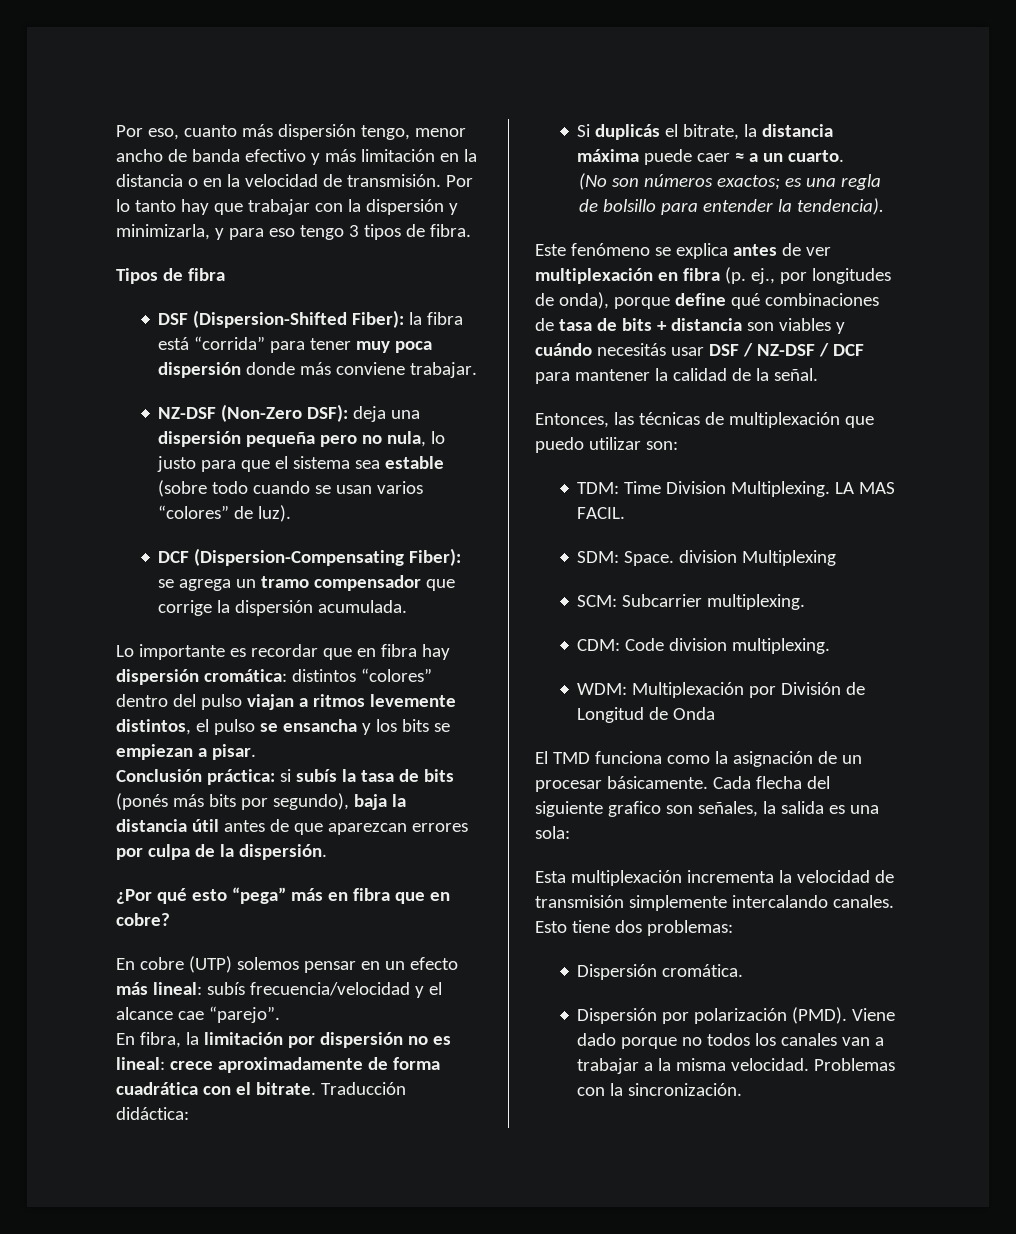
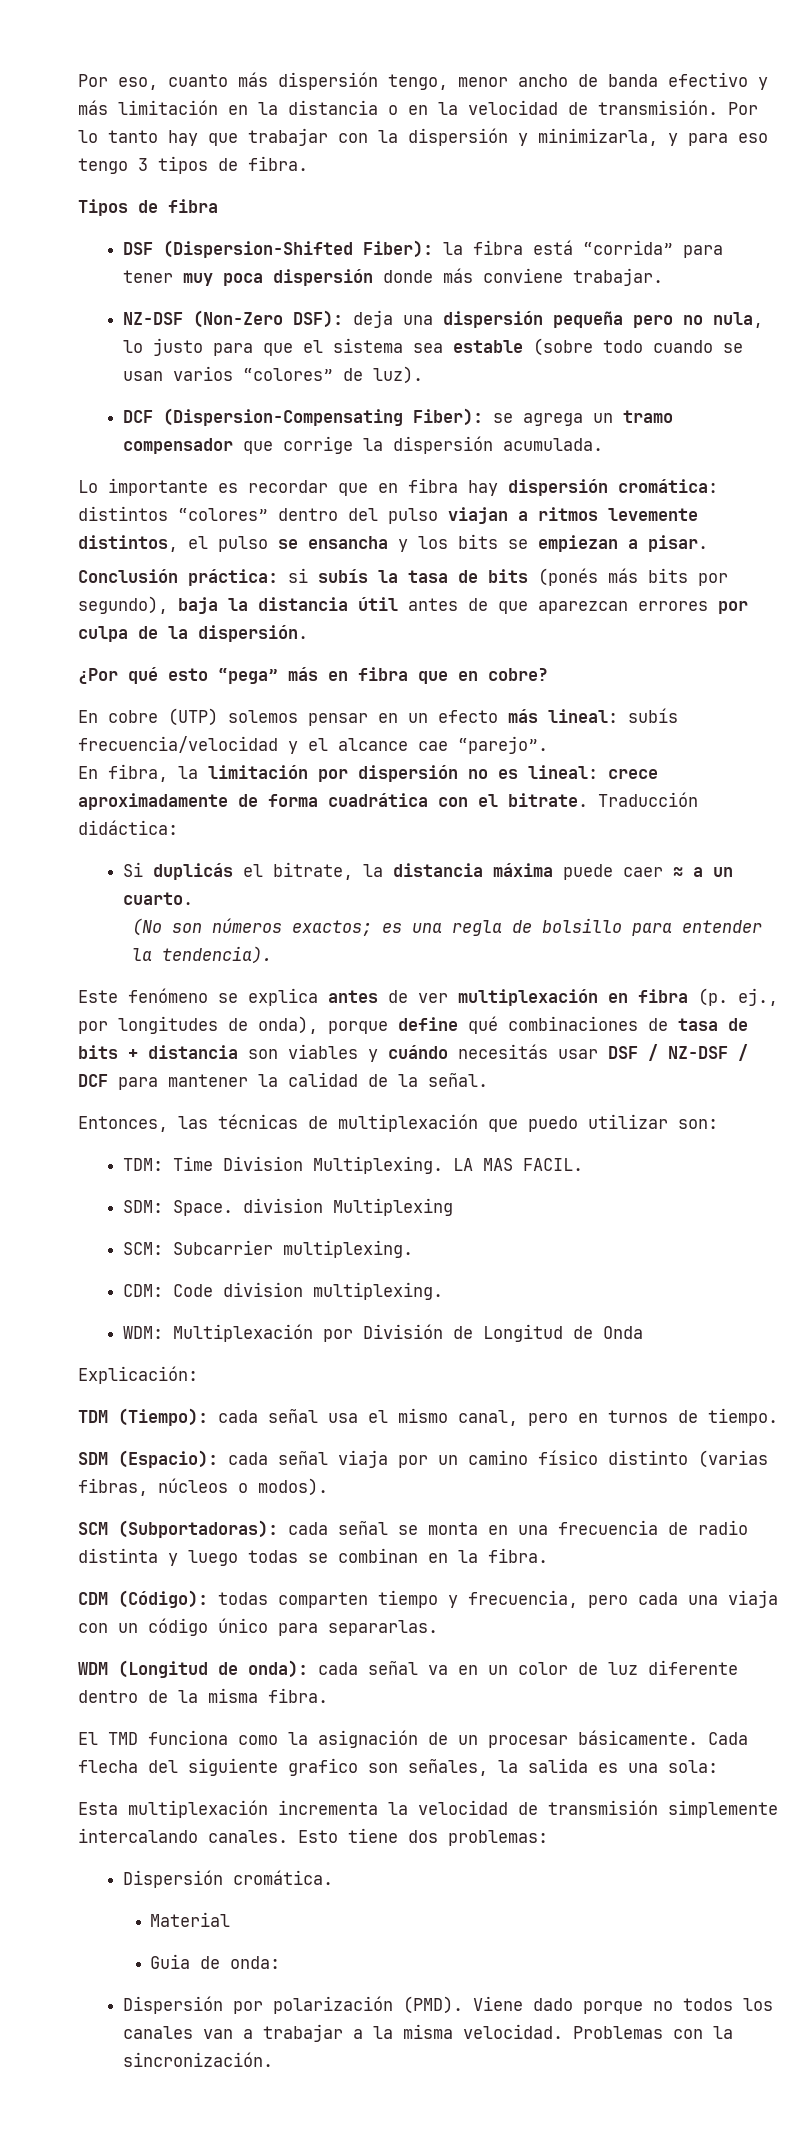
+ Explicación:
+ TDM (Tiempo): cada señal usa el mismo canal, pero en turnos de tiempo.
+ SDM (Espacio): cada señal viaja por un camino físico distinto (varias fibras, núcleos o modos).
+ SCM (Subportadoras): cada señal se monta en una frecuencia de radio distinta y luego todas se combinan en la fibra.
+ CDM (Código): todas comparten tiempo y frecuencia, pero cada una viaja con un código único para separarlas.
+ WDM (Longitud de onda): cada señal va en un color de luz diferente dentro de la misma fibra.
+ Material
+ Guia de onda:

